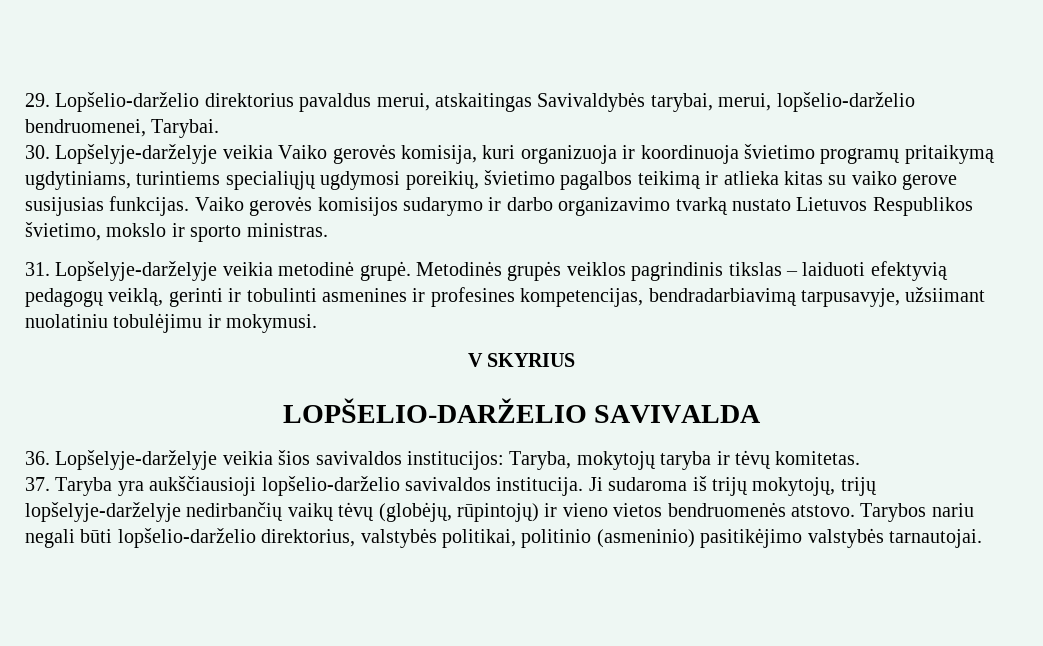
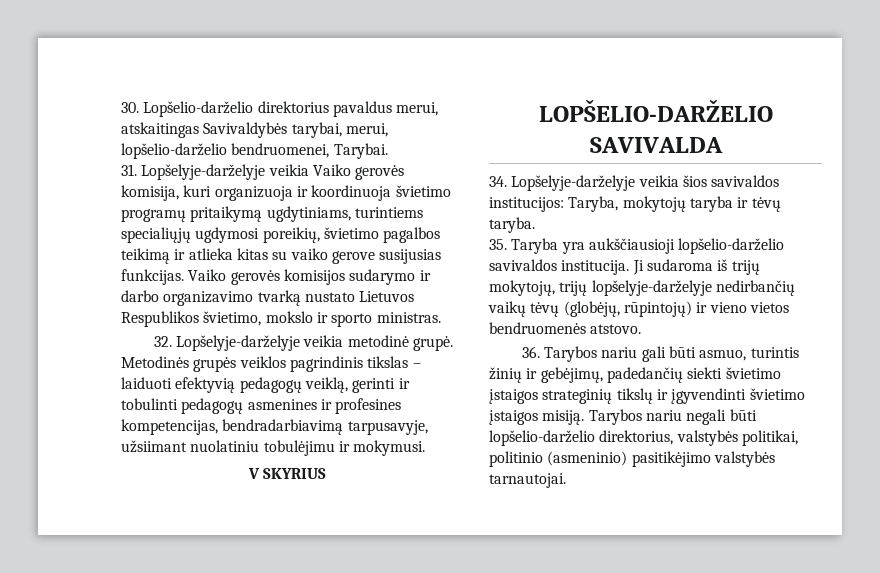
- 29. Lopšelio-darželio direktorius pavaldus merui, atskaitingas Savivaldybės tarybai, merui, lopšelio-darželio bendruomenei, Tarybai.
+ 30. Lopšelio-darželio direktorius pavaldus merui, atskaitingas Savivaldybės tarybai, merui, lopšelio-darželio bendruomenei, Tarybai.
- 30. Lopšelyje-darželyje veikia Vaiko gerovės komisija, kuri organizuoja ir koordinuoja švietimo programų pritaikymą ugdytiniams, turintiems specialiųjų ugdymosi poreikių, švietimo pagalbos teikimą ir atlieka kitas su vaiko gerove susijusias funkcijas.
+ 31. Lopšelyje-darželyje veikia Vaiko gerovės komisija, kuri organizuoja ir koordinuoja švietimo programų pritaikymą ugdytiniams, turintiems specialiųjų ugdymosi poreikių, švietimo pagalbos teikimą ir atlieka kitas su vaiko gerove susijusias funkcijas.
- 31. Lopšelyje-darželyje veikia metodinė grupė.
+ 32. Lopšelyje-darželyje veikia metodinė grupė.
- Metodinės grupės veiklos pagrindinis tikslas – laiduoti efektyvią pedagogų veiklą, gerinti ir tobulinti asmenines ir profesines kompetencijas, bendradarbiavimą tarpusavyje, užsiimant nuolatiniu tobulėjimu ir mokymusi.
+ Metodinės grupės veiklos pagrindinis tikslas – laiduoti efektyvią pedagogų veiklą, gerinti ir tobulinti pedagogų asmenines ir profesines kompetencijas, bendradarbiavimą tarpusavyje, užsiimant nuolatiniu tobulėjimu ir mokymusi.
- 36. Lopšelyje-darželyje veikia šios savivaldos institucijos: Taryba, mokytojų taryba ir tėvų komitetas.
- 37. Taryba yra aukščiausioji lopšelio-darželio savivaldos institucija.
+ 34. Lopšelyje-darželyje veikia šios savivaldos institucijos: Taryba, mokytojų taryba ir tėvų taryba.
+ 35. Taryba yra aukščiausioji lopšelio-darželio savivaldos institucija.
- Ji sudaroma iš trijų mokytojų, trijų lopšelyje-darželyje nedirbančių vaikų tėvų (globėjų, rūpintojų) ir vieno vietos bendruomenės atstovo. Tarybos nariu negali būti lopšelio-darželio direktorius, valstybės politikai, politinio (asmeninio) pasitikėjimo valstybės tarnautojai.
+ Ji sudaroma iš trijų mokytojų, trijų lopšelyje-darželyje nedirbančių vaikų tėvų (globėjų, rūpintojų) ir vieno vietos bendruomenės atstovo.
+ 36. Tarybos nariu gali būti asmuo, turintis žinių ir gebėjimų, padedančių siekti švietimo įstaigos strateginių tikslų ir įgyvendinti švietimo įstaigos misiją. Tarybos nariu negali būti lopšelio-darželio direktorius, valstybės politikai, politinio (asmeninio) pasitikėjimo valstybės tarnautojai.

